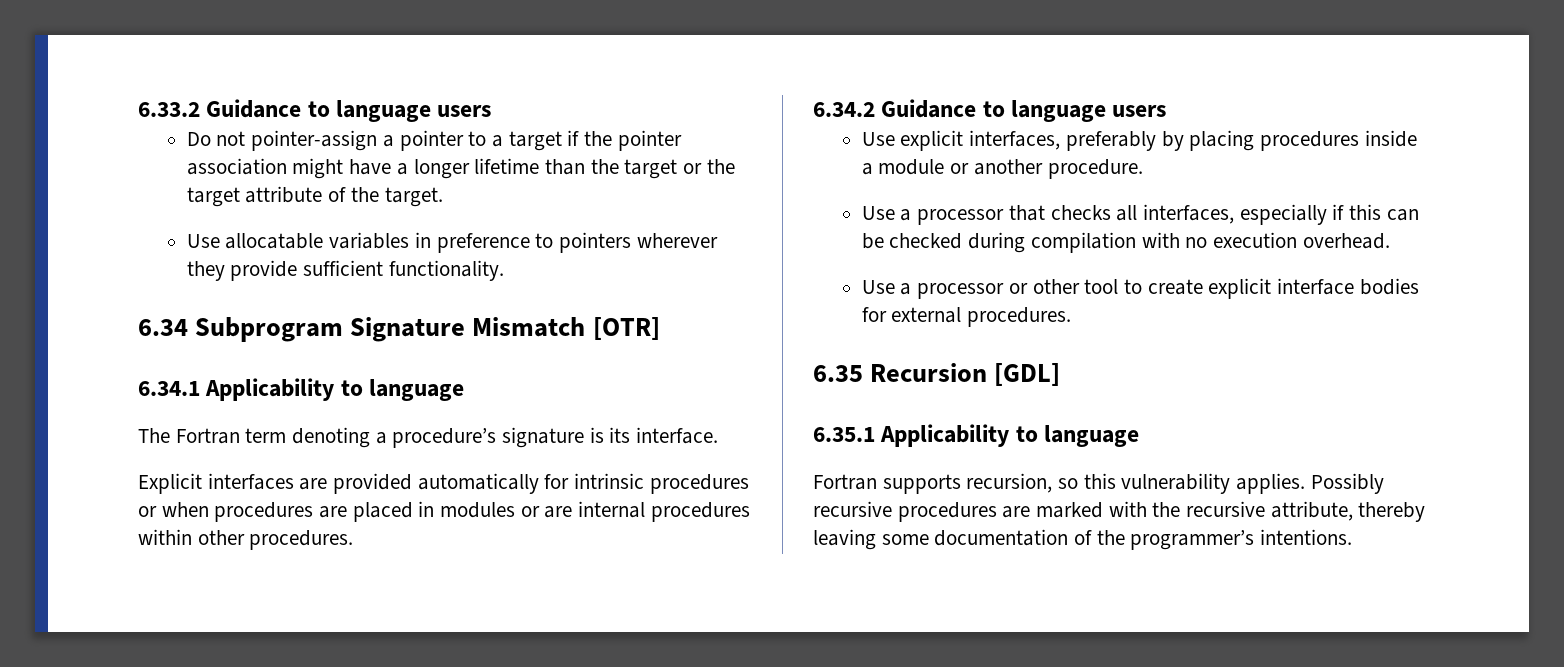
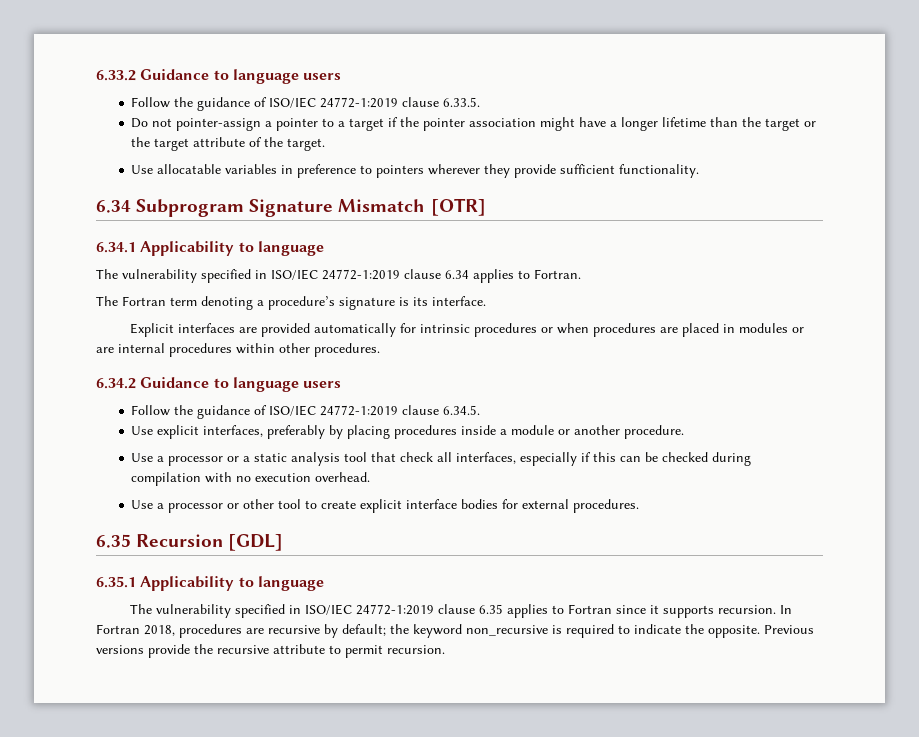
+ Follow the guidance of ISO/IEC 24772-1:2019 clause 6.33.5.
+ The vulnerability specified in ISO/IEC 24772-1:2019 clause 6.34 applies to Fortran.
+ Follow the guidance of ISO/IEC 24772-1:2019 clause 6.34.5.
- Use a processor that checks all interfaces, especially if this can be checked during compilation with no execution overhead.
+ Use a processor or a static analysis tool that check all interfaces, especially if this can be checked during compilation with no execution overhead.
- Fortran supports recursion, so this vulnerability applies. Possibly recursive procedures are marked with the recursive attribute, thereby leaving some documentation of the programmer’s intentions.
+ The vulnerability specified in ISO/IEC 24772-1:2019 clause 6.35 applies to Fortran since it supports recursion. In Fortran 2018, procedures are recursive by default; the keyword non_recursive is required to indicate the opposite. Previous versions provide the recursive attribute to permit recursion.

